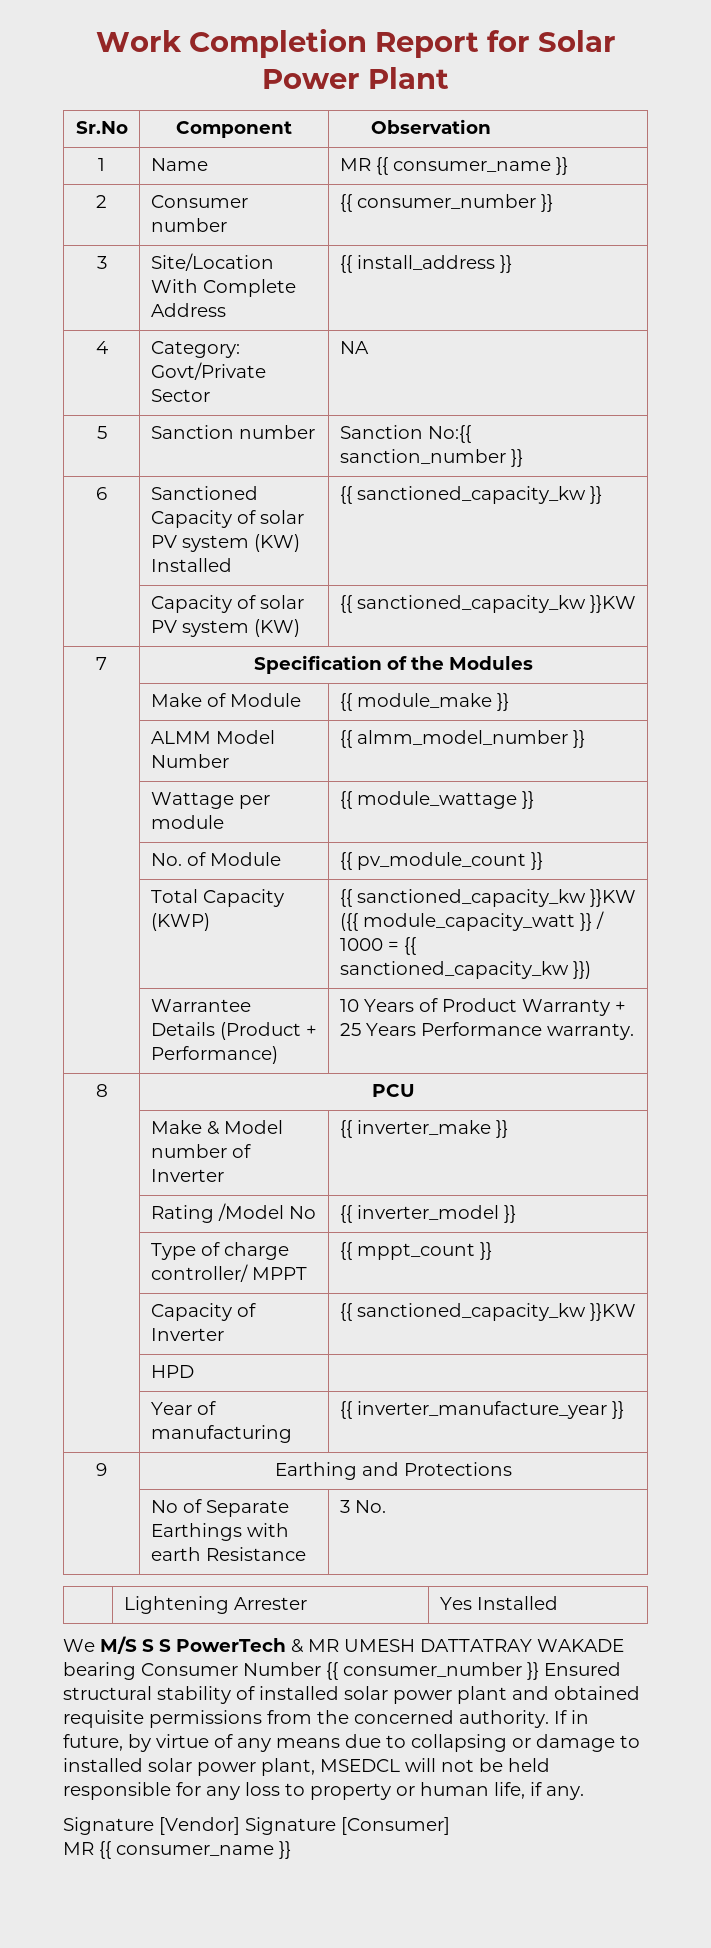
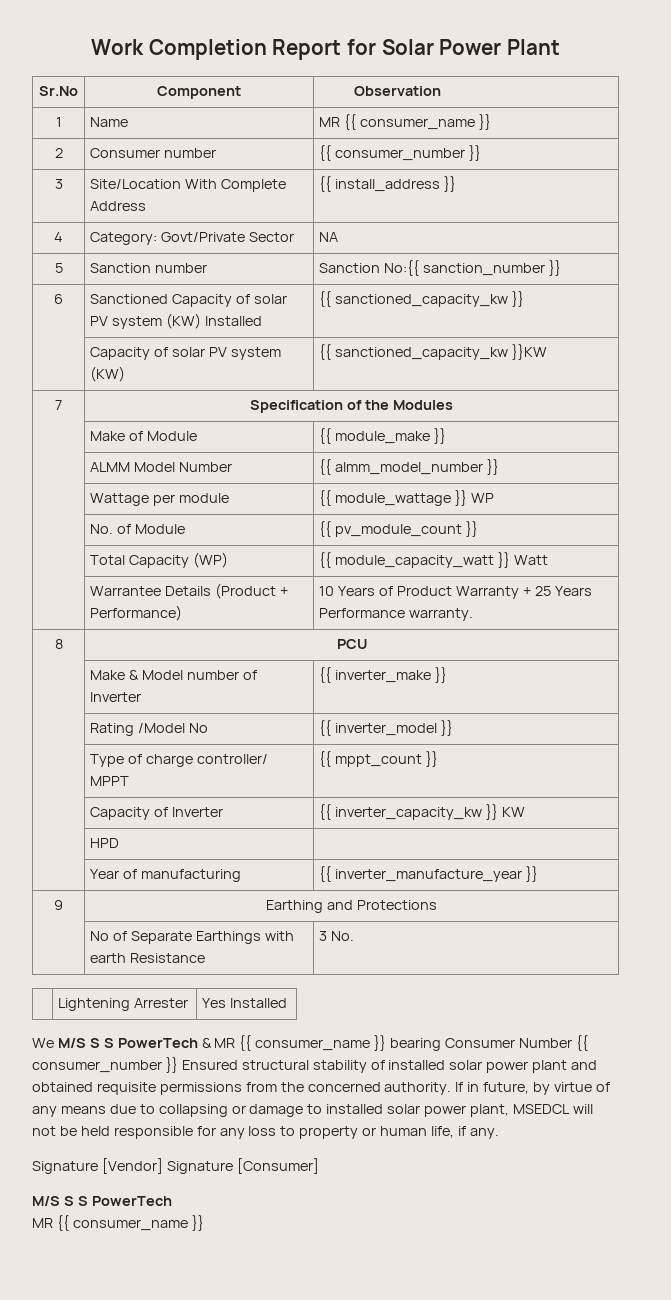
- | Wattage per module | {{ module_wattage }}
+ | Wattage per module | {{ module_wattage }} WP
- | Total Capacity (KWP) | {{ sanctioned_capacity_kw }}KW ({{ module_capacity_watt }} / 1000 = {{ sanctioned_capacity_kw }})
+ | Total Capacity (WP) | {{ module_capacity_watt }} Watt
- | Capacity of Inverter | {{ sanctioned_capacity_kw }}KW
+ | Capacity of Inverter | {{ inverter_capacity_kw }} KW
- We M/S S S PowerTech & MR UMESH DATTATRAY WAKADE bearing Consumer Number {{ consumer_number }} Ensured structural stability of installed solar power plant and obtained requisite permissions from the concerned authority.
+ We M/S S S PowerTech & MR {{ consumer_name }} bearing Consumer Number {{ consumer_number }} Ensured structural stability of installed solar power plant and obtained requisite permissions from the concerned authority.
  Signature [Vendor] Signature [Consumer]
+ M/S S S PowerTech

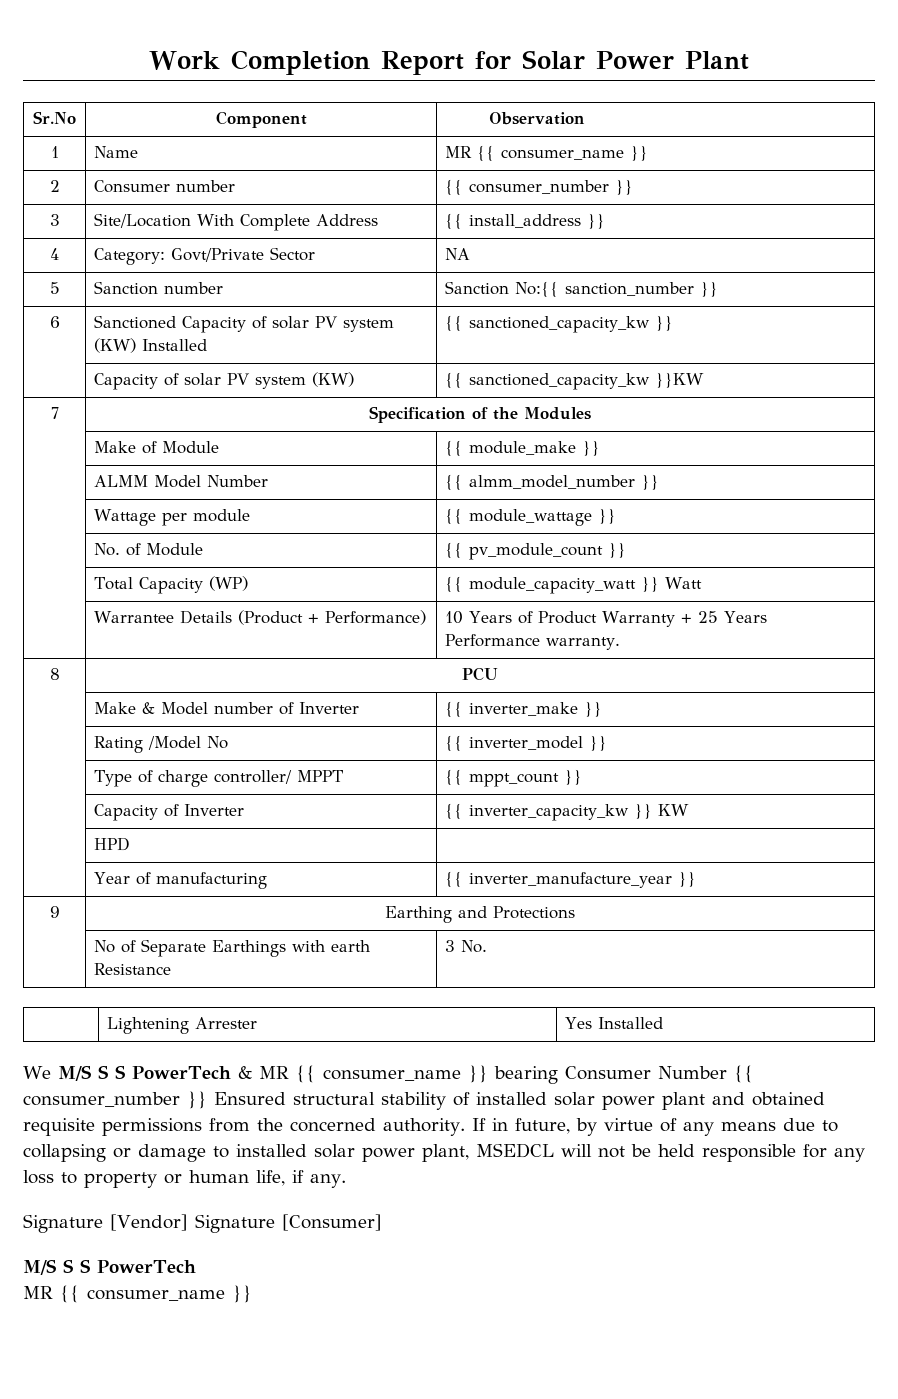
- | Wattage per module | {{ module_wattage }} WP
+ | Wattage per module | {{ module_wattage }}

